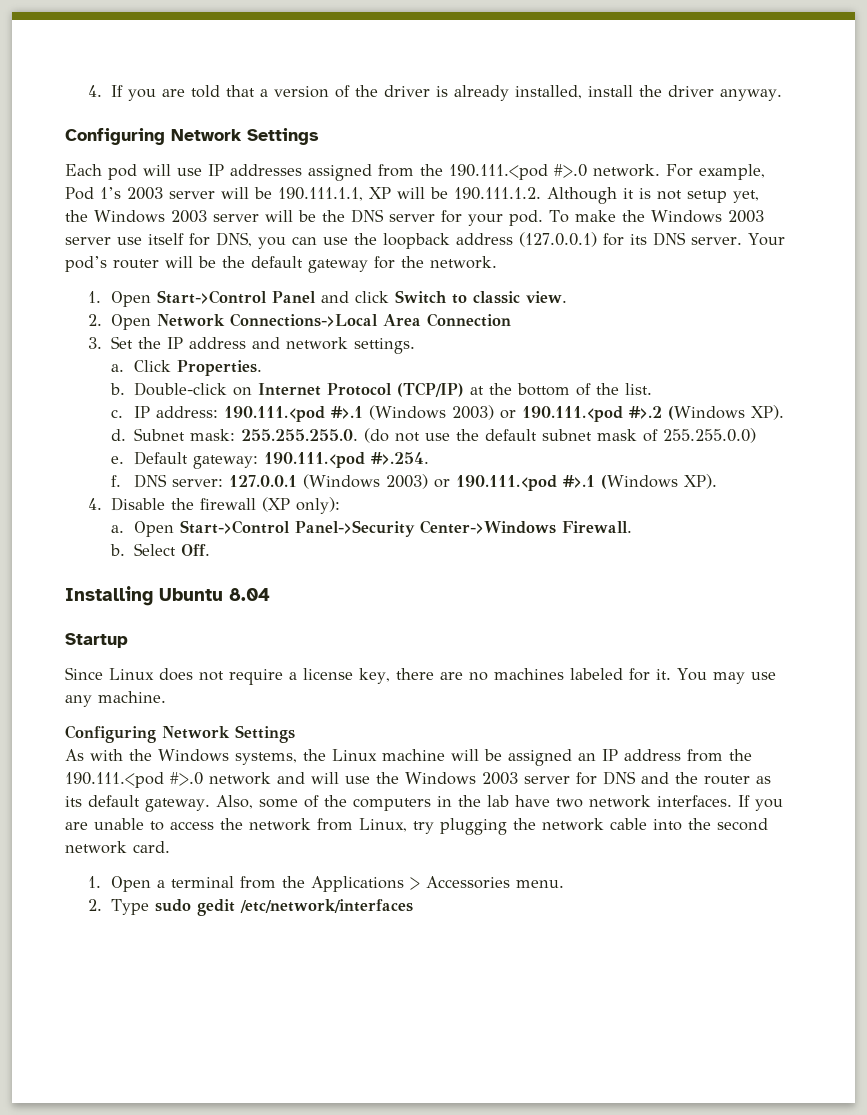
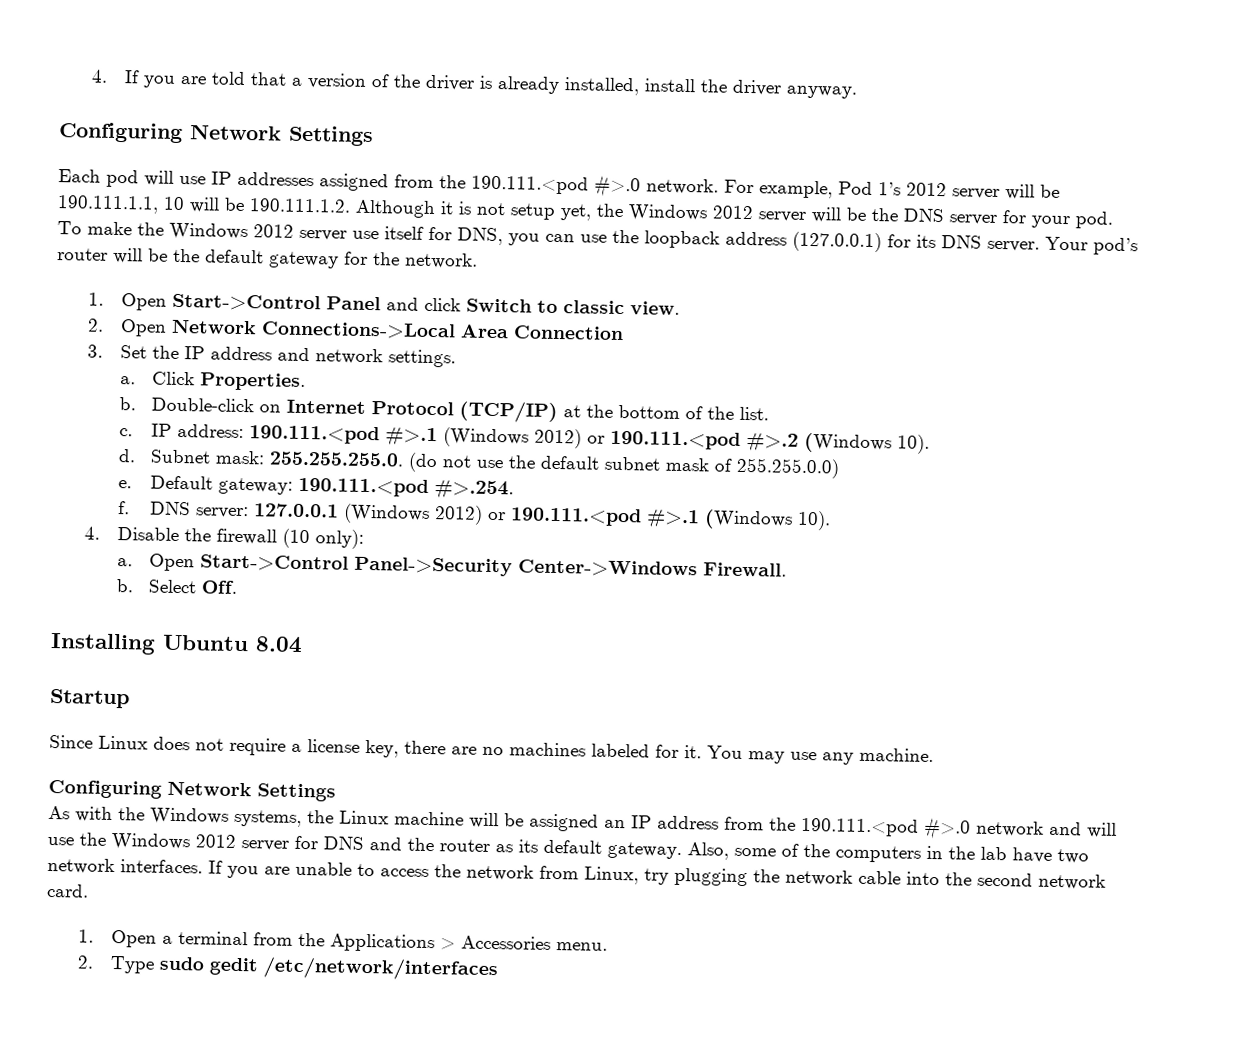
- For example, Pod 1’s 2003 server will be 190.111.1.1, XP will be 190.111.1.2. Although it is not setup yet, the Windows 2003 server will be the DNS server for your pod.
+ For example, Pod 1’s 2012 server will be 190.111.1.1, 10 will be 190.111.1.2. Although it is not setup yet, the Windows 2012 server will be the DNS server for your pod.
- To make the Windows 2003 server use itself for DNS, you can use the loopback address (127.0.0.1) for its DNS server.
+ To make the Windows 2012 server use itself for DNS, you can use the loopback address (127.0.0.1) for its DNS server.
- IP address: 190.111.<pod #>.1 (Windows 2003) or 190.111.<pod #>.2 (Windows XP).
+ IP address: 190.111.<pod #>.1 (Windows 2012) or 190.111.<pod #>.2 (Windows 10).
- DNS server: 127.0.0.1 (Windows 2003) or 190.111.<pod #>.1 (Windows XP).
+ DNS server: 127.0.0.1 (Windows 2012) or 190.111.<pod #>.1 (Windows 10).
- 4. Disable the firewall (XP only):
+ 4. Disable the firewall (10 only):
- As with the Windows systems, the Linux machine will be assigned an IP address from the 190.111.<pod #>.0 network and will use the Windows 2003 server for DNS and the router as its default gateway.
+ As with the Windows systems, the Linux machine will be assigned an IP address from the 190.111.<pod #>.0 network and will use the Windows 2012 server for DNS and the router as its default gateway.

